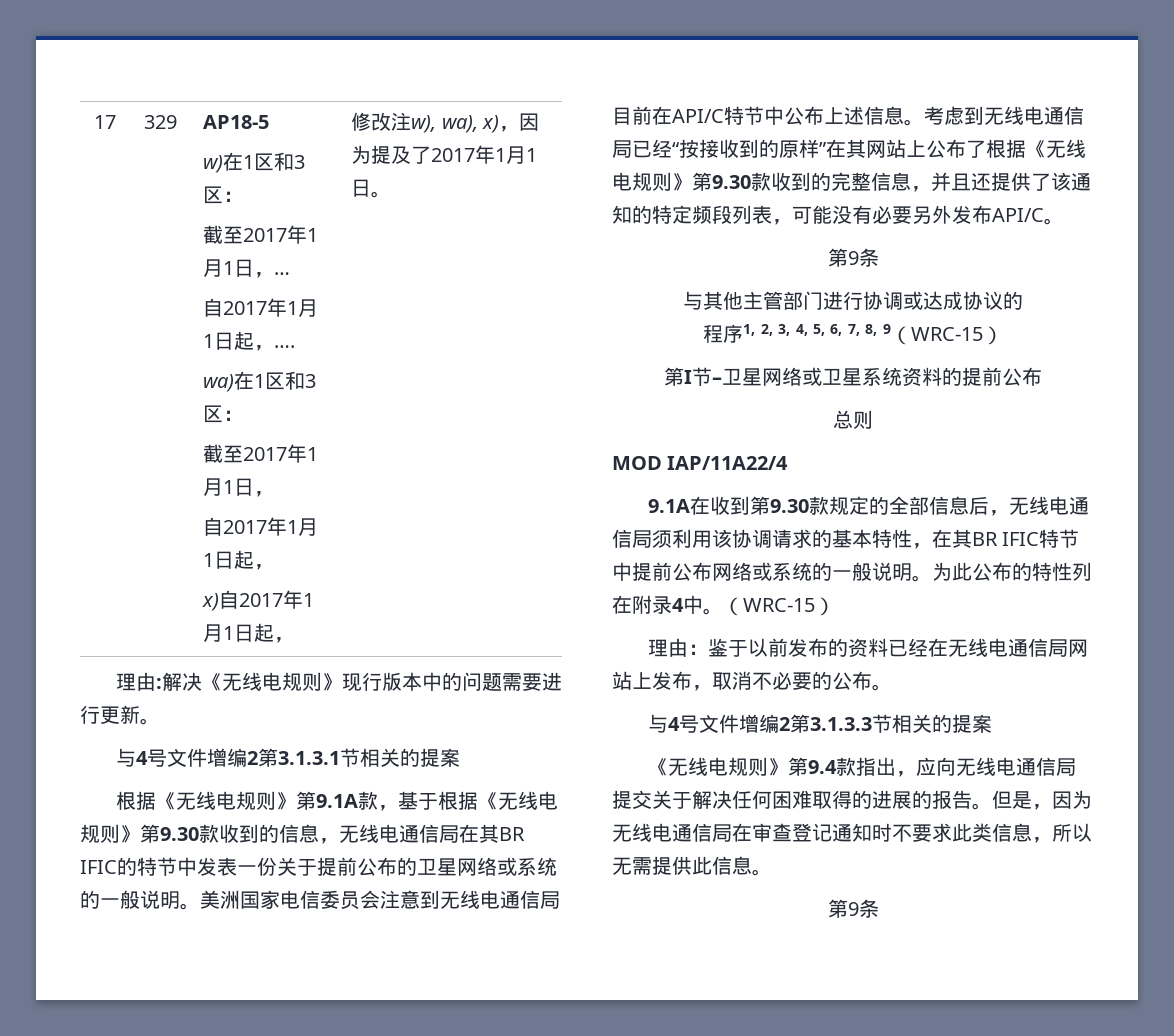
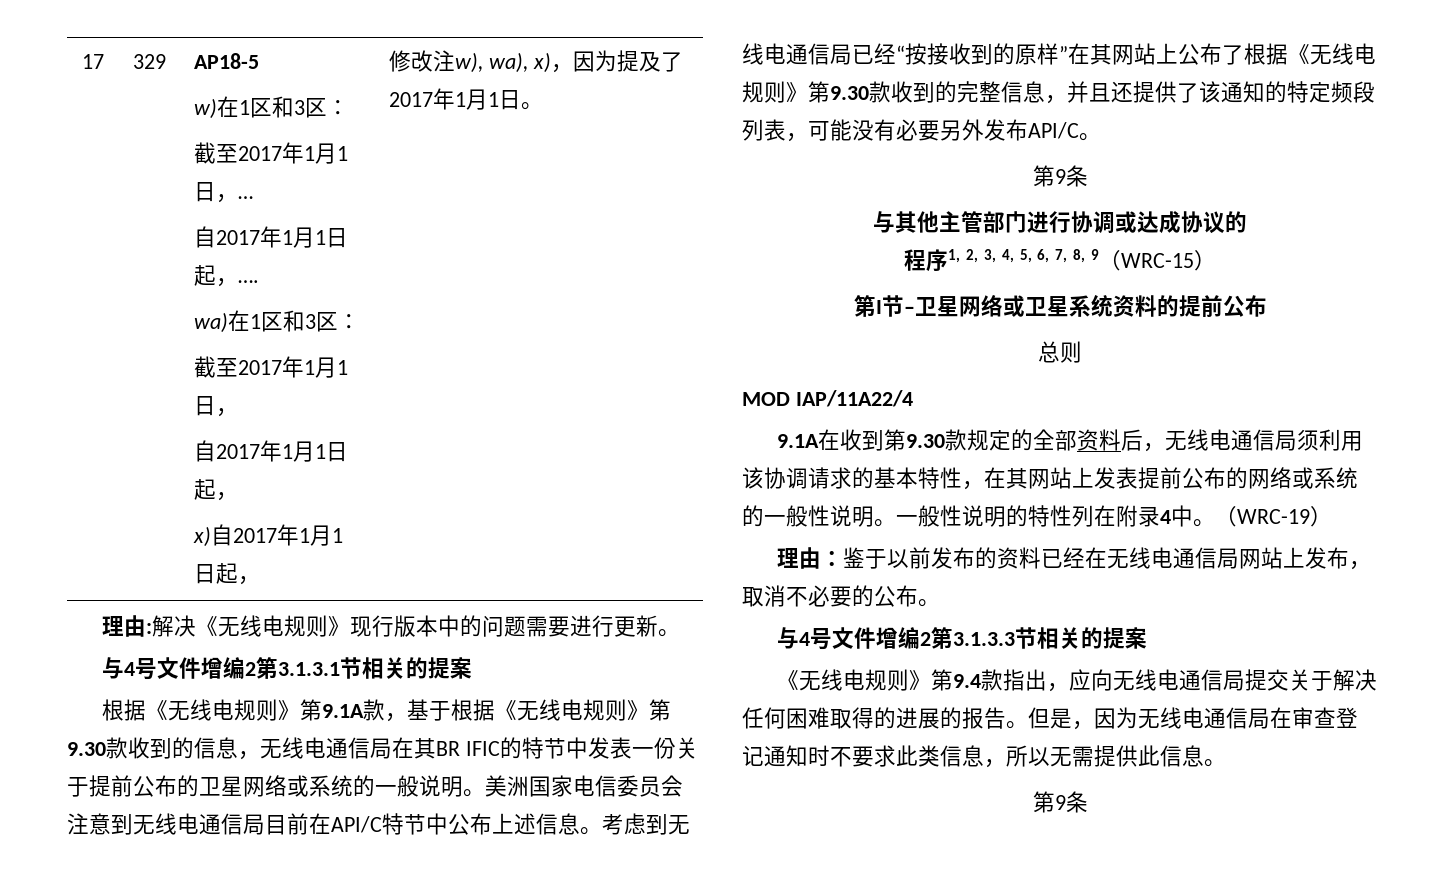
- 9.1A在收到第9.30款规定的全部信息后，无线电通信局须利用该协调请求的基本特性，在其BR IFIC特节中提前公布网络或系统的一般说明。为此公布的特性列在附录4中。（WRC-15）
+ 9.1A在收到第9.30款规定的全部资料后，无线电通信局须利用该协调请求的基本特性，在其网站上发表提前公布的网络或系统的一般性说明。一般性说明的特性列在附录4中。（WRC-19）

